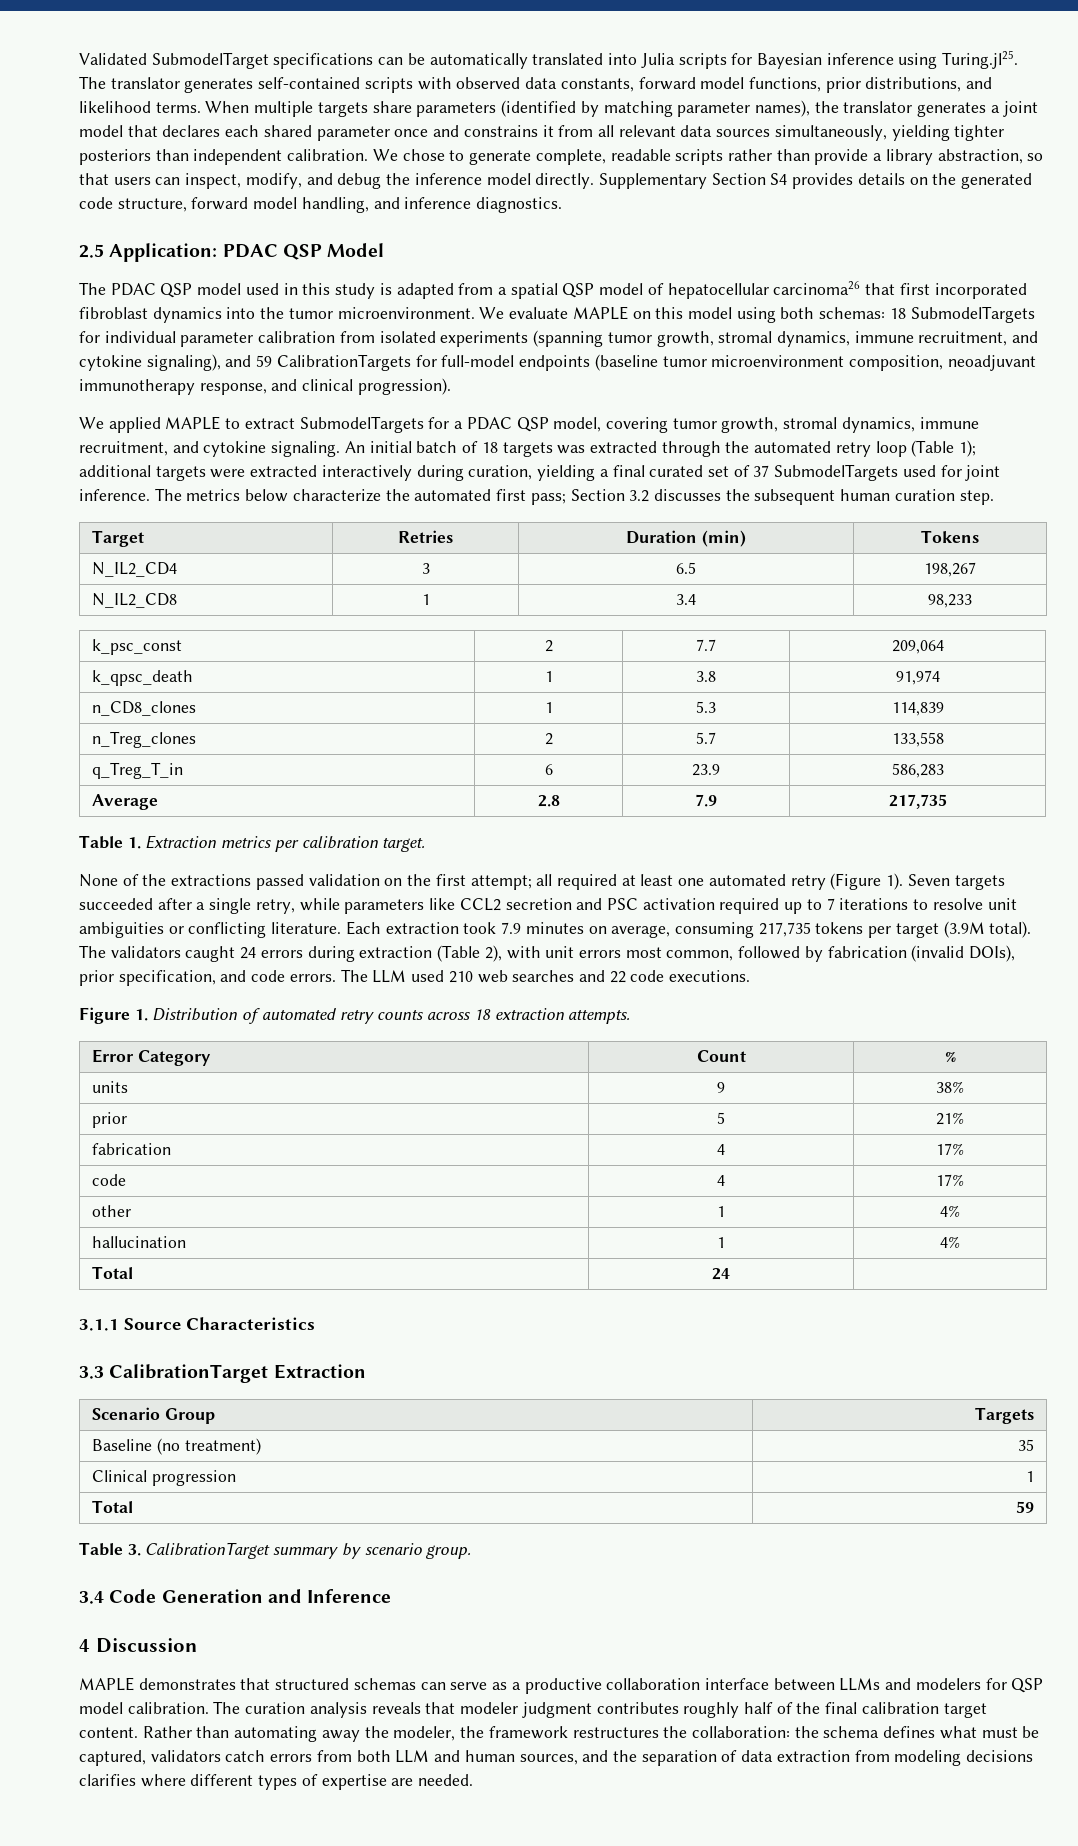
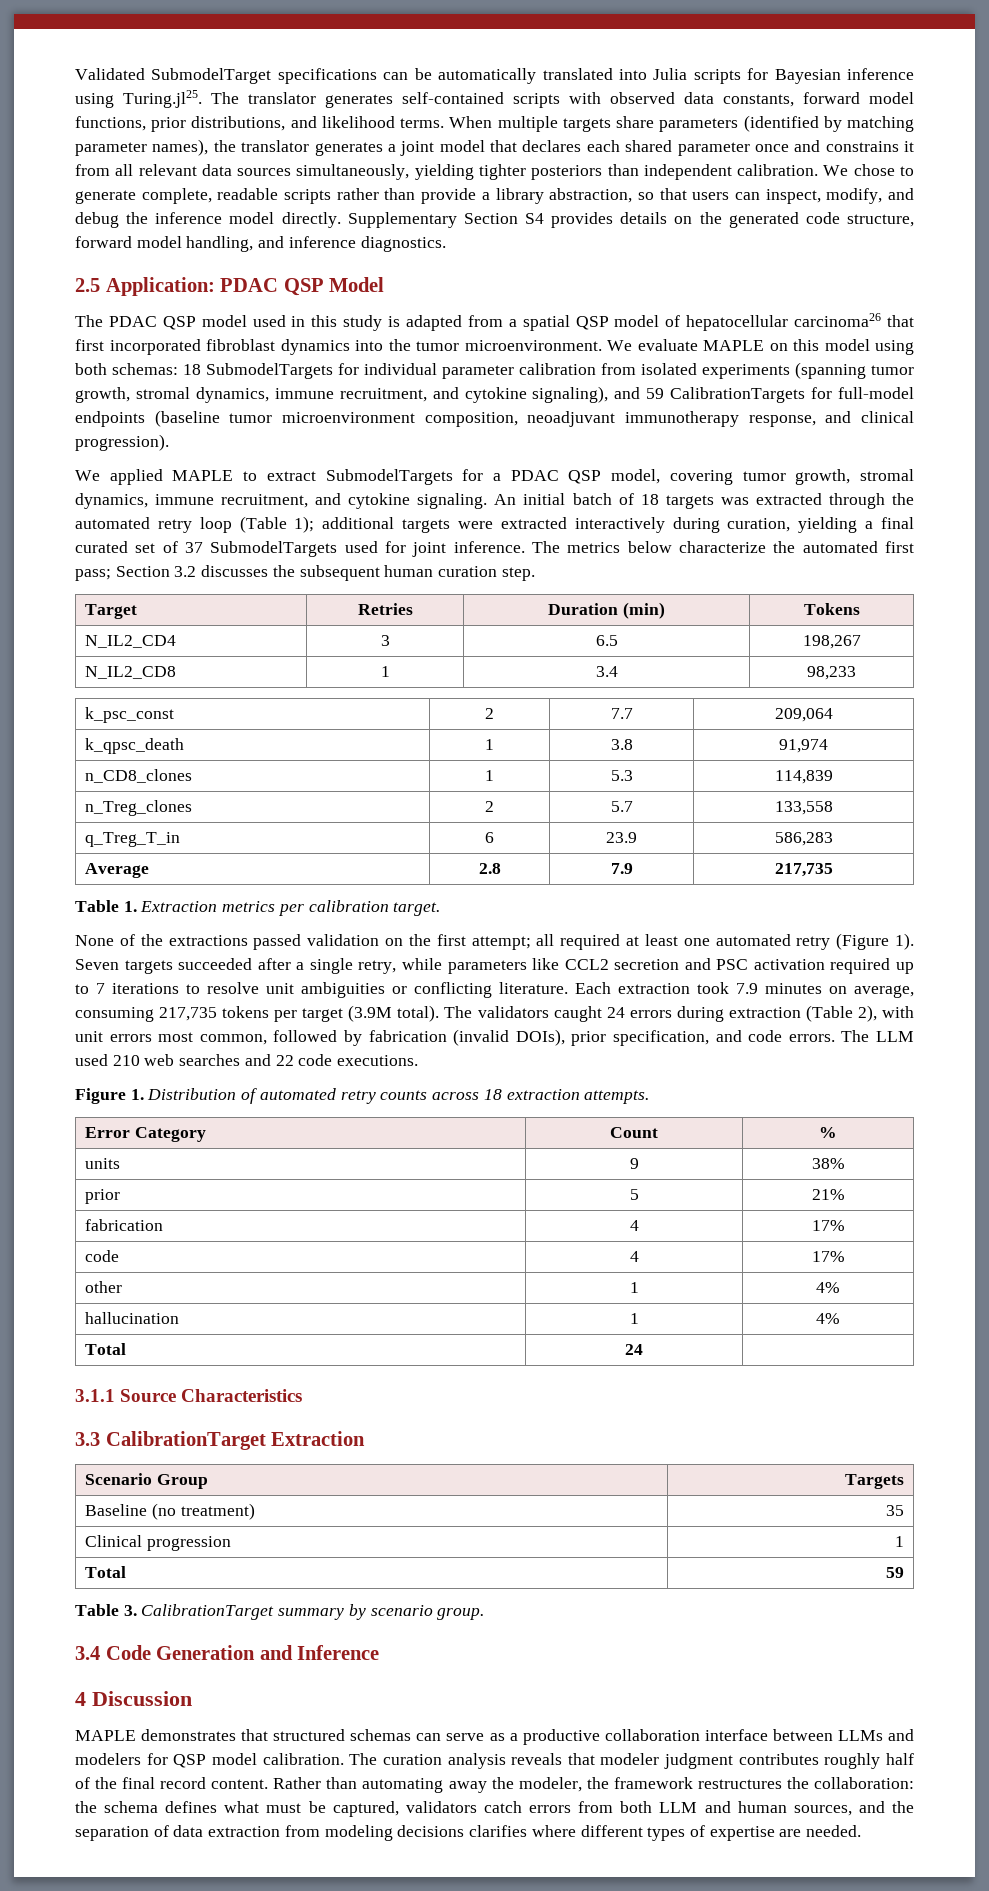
- The curation analysis reveals that modeler judgment contributes roughly half of the final calibration target content.
+ The curation analysis reveals that modeler judgment contributes roughly half of the final record content.

